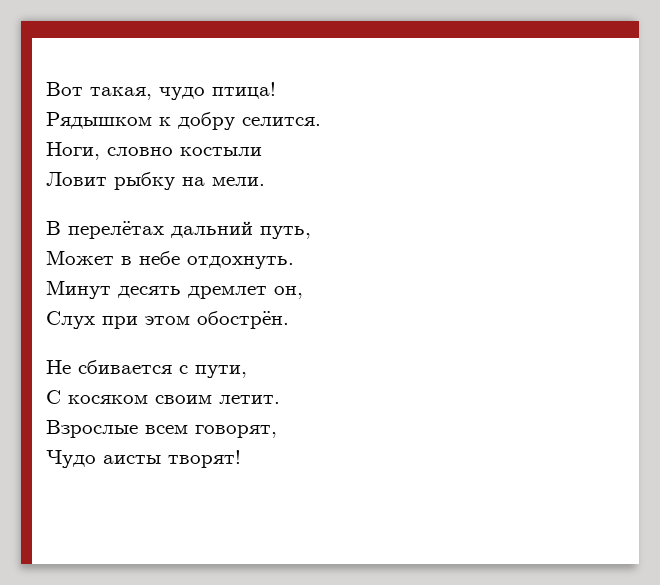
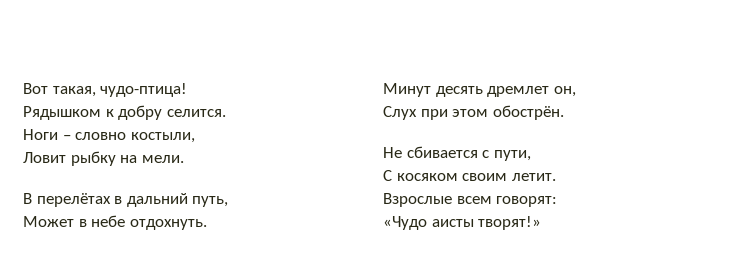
- Вот такая, чудо птица!
+ Вот такая, чудо-птица!
- Ноги, словно костыли
+ Ноги – словно костыли,
- В перелётах дальний путь,
+ В перелётах в дальний путь,
- Взрослые всем говорят,
- Чудо аисты творят!
+ Взрослые всем говорят:
+ «Чудо аисты творят!»

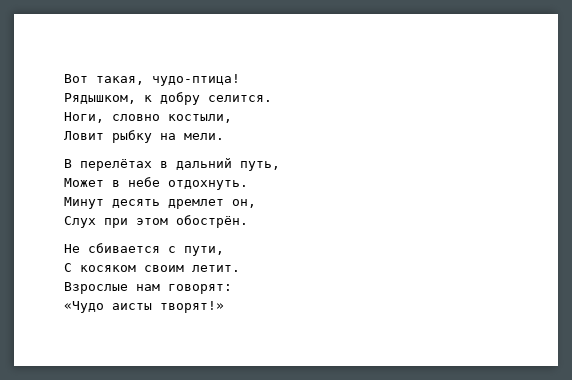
- Рядышком к добру селится.
+ Рядышком, к добру селится.
- Ноги – словно костыли,
+ Ноги, словно костыли,
- Взрослые всем говорят:
+ Взрослые нам говорят:

